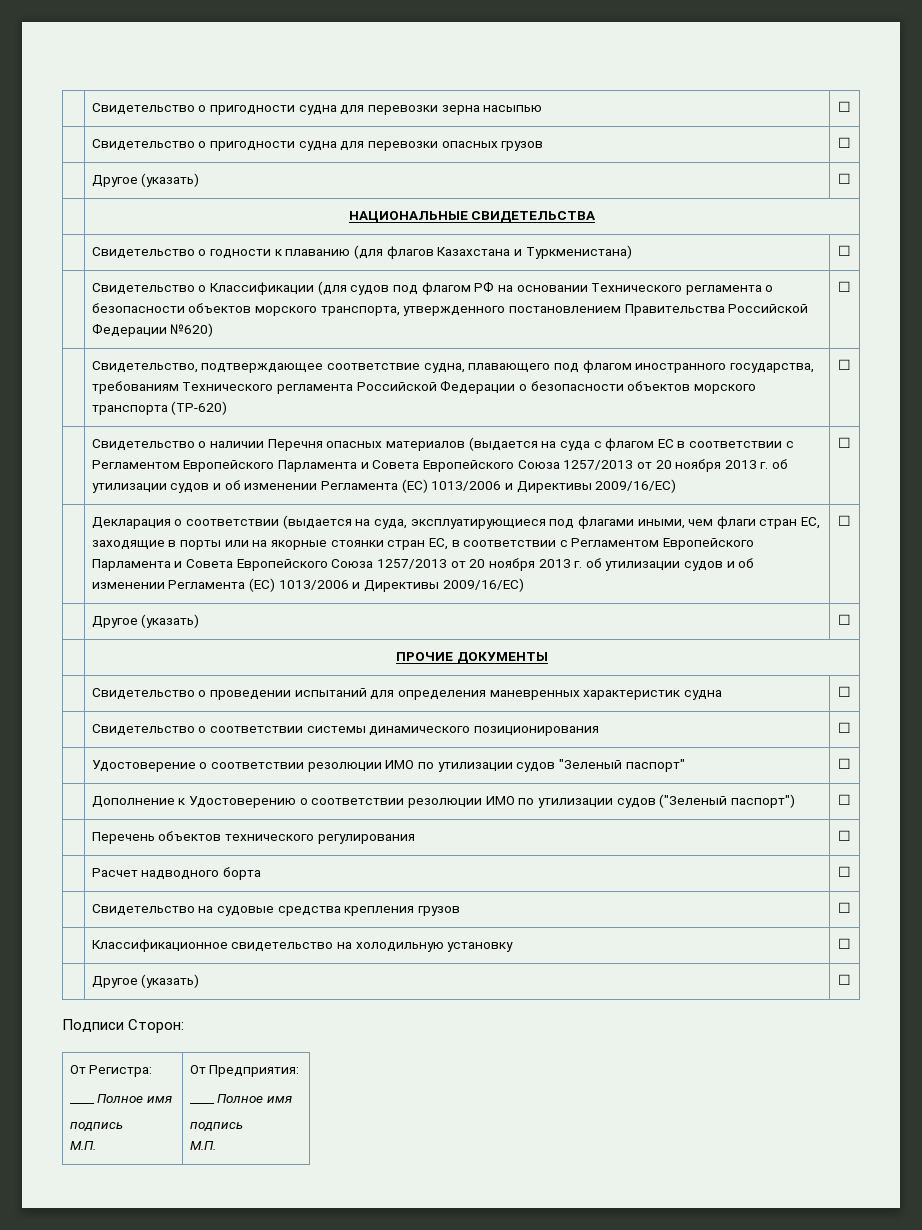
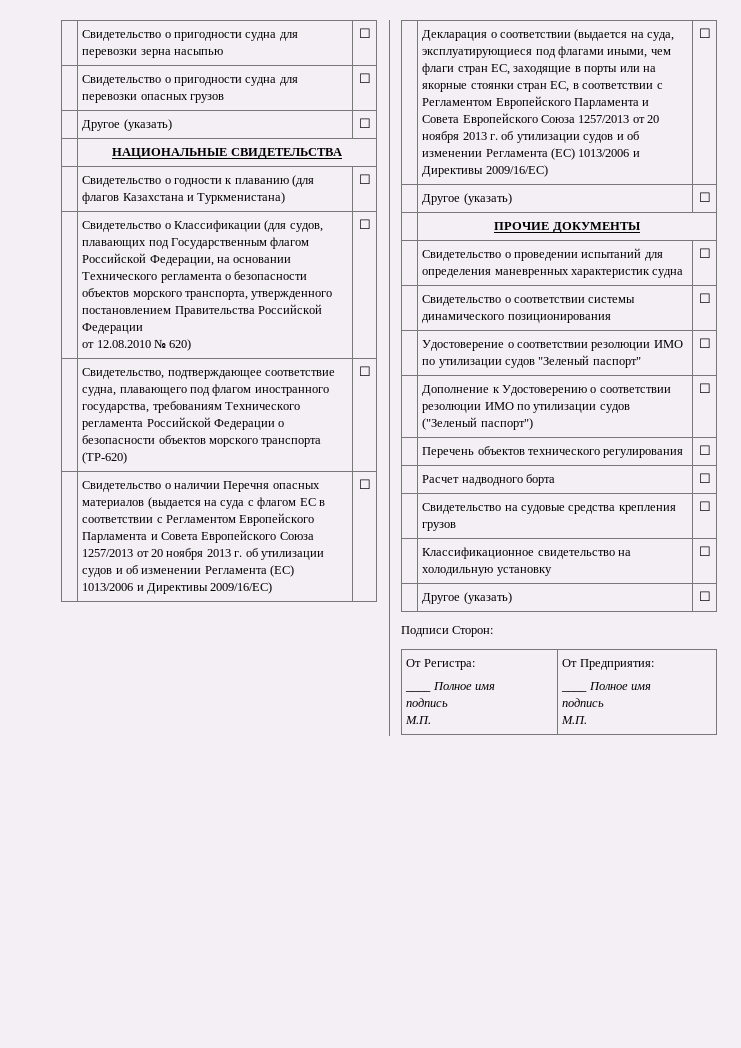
- | Свидетельство о Классификации (для судов под флагом РФ на основании Технического регламента о безопасности объектов морского транспорта, утвержденного постановлением Правительства Российской Федерации №620) | ☐
+ | Свидетельство о Классификации (для судов, плавающих под Государственным флагом Российской Федерации, на основании Технического регламента о безопасности объектов морского транспорта, утвержденного постановлением Правительства Российской Федерации
+ от 12.08.2010 № 620) | ☐

